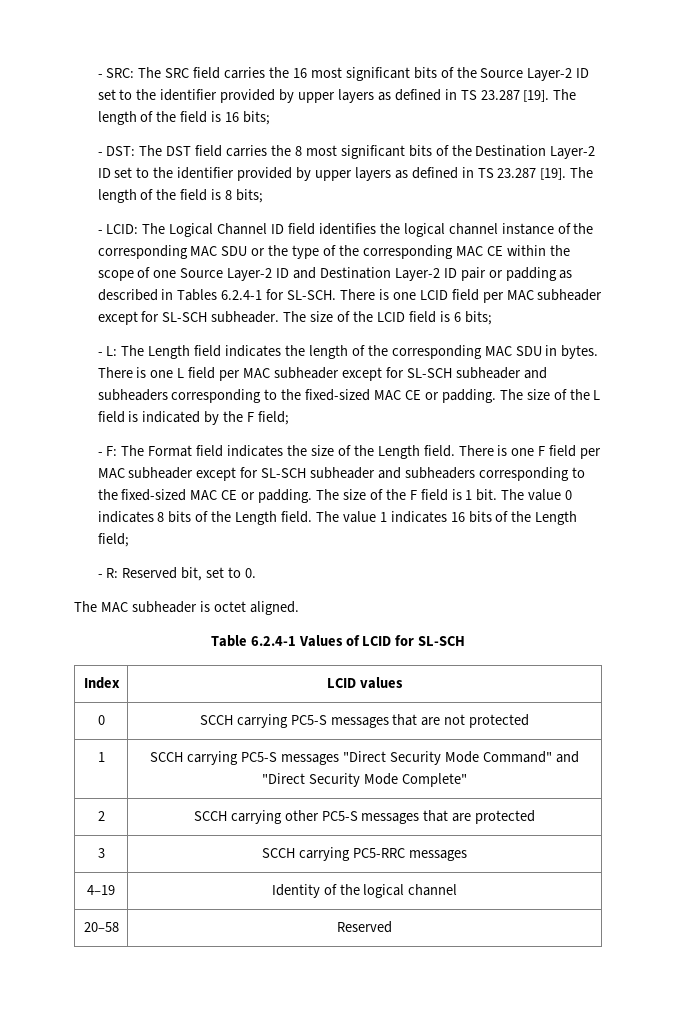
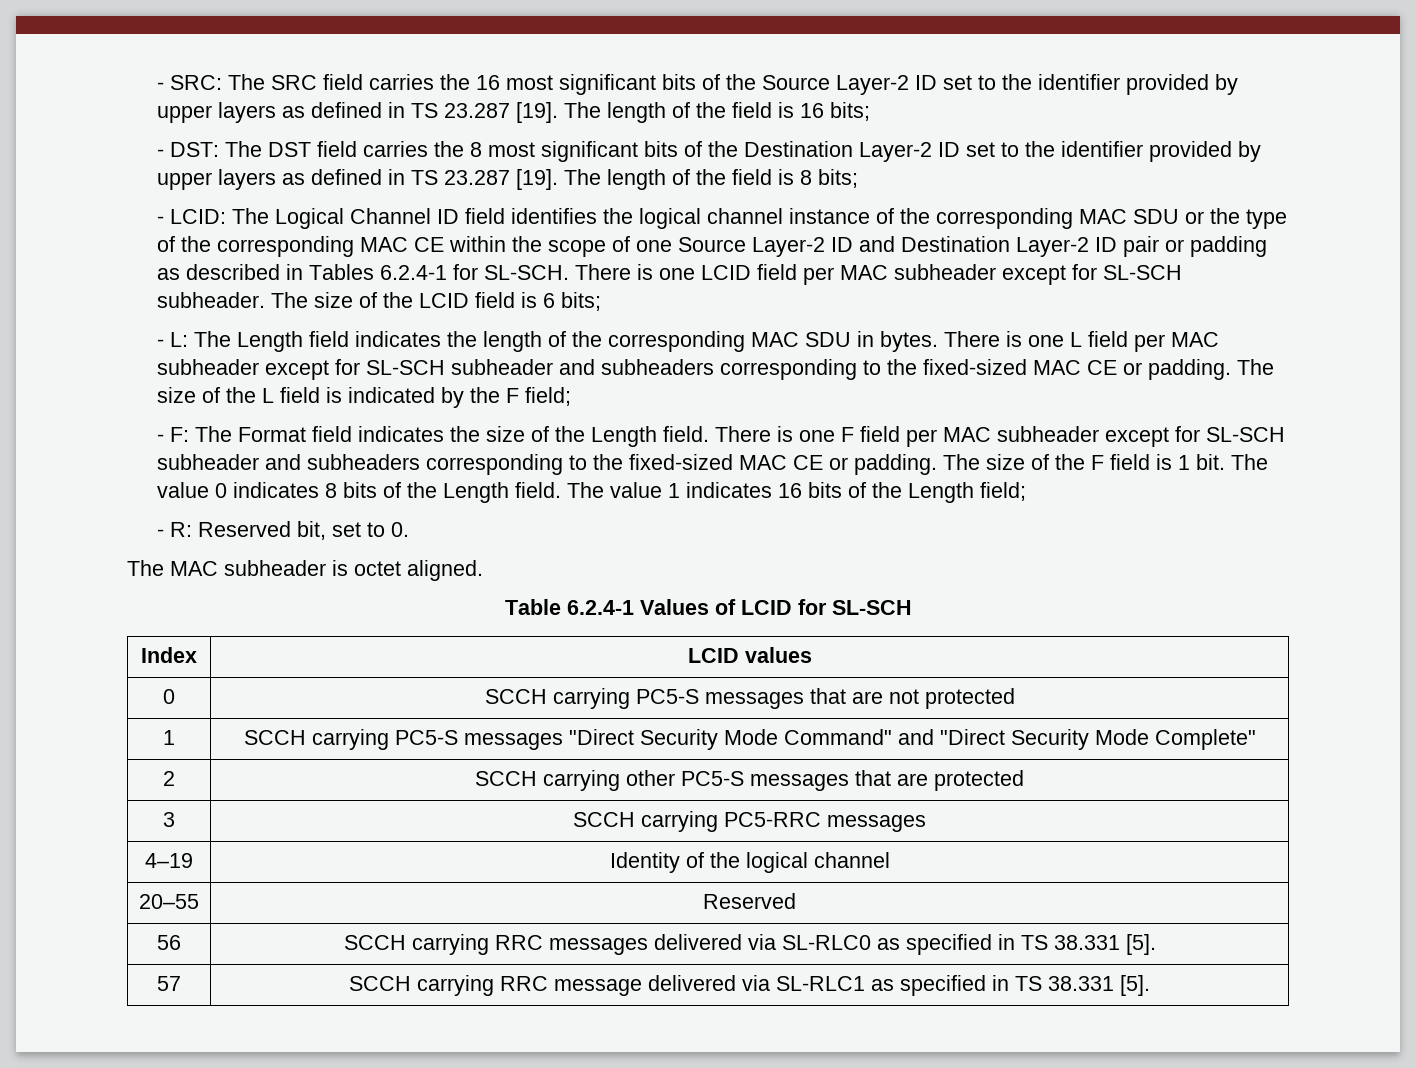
- 20–58 | Reserved
+ 20–55 | Reserved
+ 56 | SCCH carrying RRC messages delivered via SL-RLC0 as specified in TS 38.331 [5].
+ 57 | SCCH carrying RRC message delivered via SL-RLC1 as specified in TS 38.331 [5].

